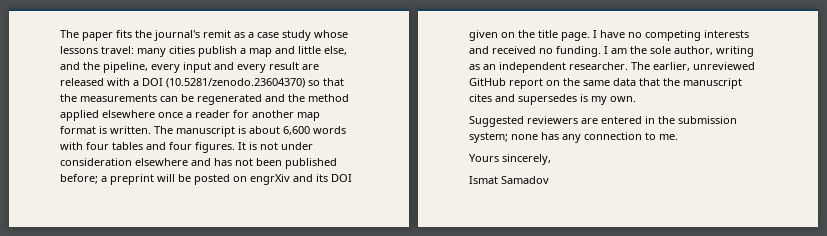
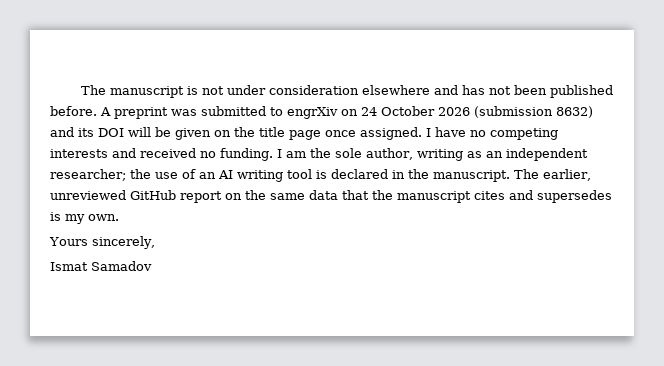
- The paper fits the journal's remit as a case study whose lessons travel: many cities publish a map and little else, and the pipeline, every input and every result are released with a DOI (10.5281/zenodo.23604370) so that the measurements can be regenerated and the method applied elsewhere once a reader for another map format is written. The manuscript is about 6,600 words with four tables and four figures. It is not under consideration elsewhere and has not been published before; a preprint will be posted on engrXiv and its DOI given on the title page.
+ The manuscript is not under consideration elsewhere and has not been published before. A preprint was submitted to engrXiv on 24 October 2026 (submission 8632) and its DOI will be given on the title page once assigned.
- I am the sole author, writing as an independent researcher.
+ I am the sole author, writing as an independent researcher; the use of an AI writing tool is declared in the manuscript.
- Suggested reviewers are entered in the submission system; none has any connection to me.

